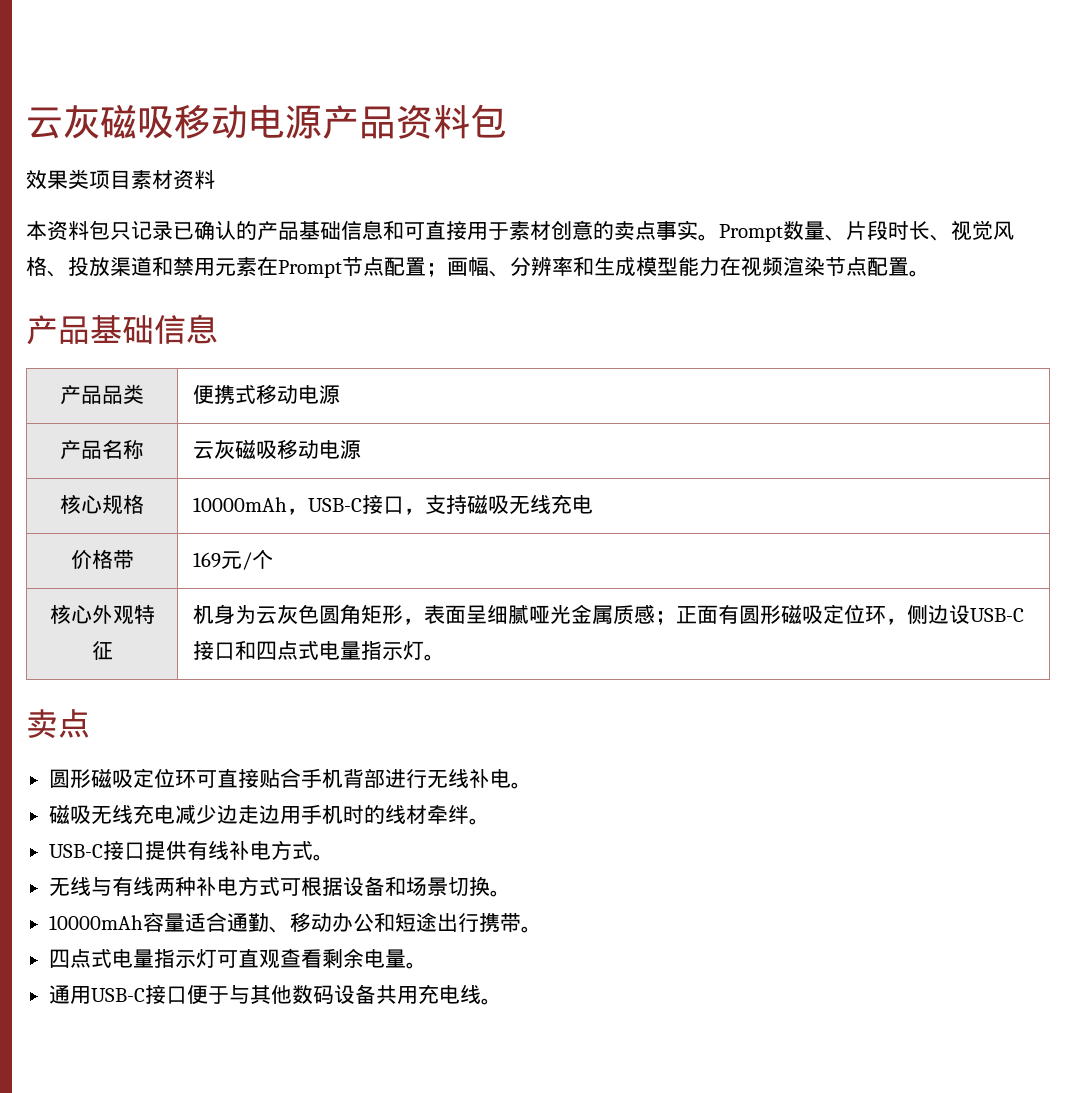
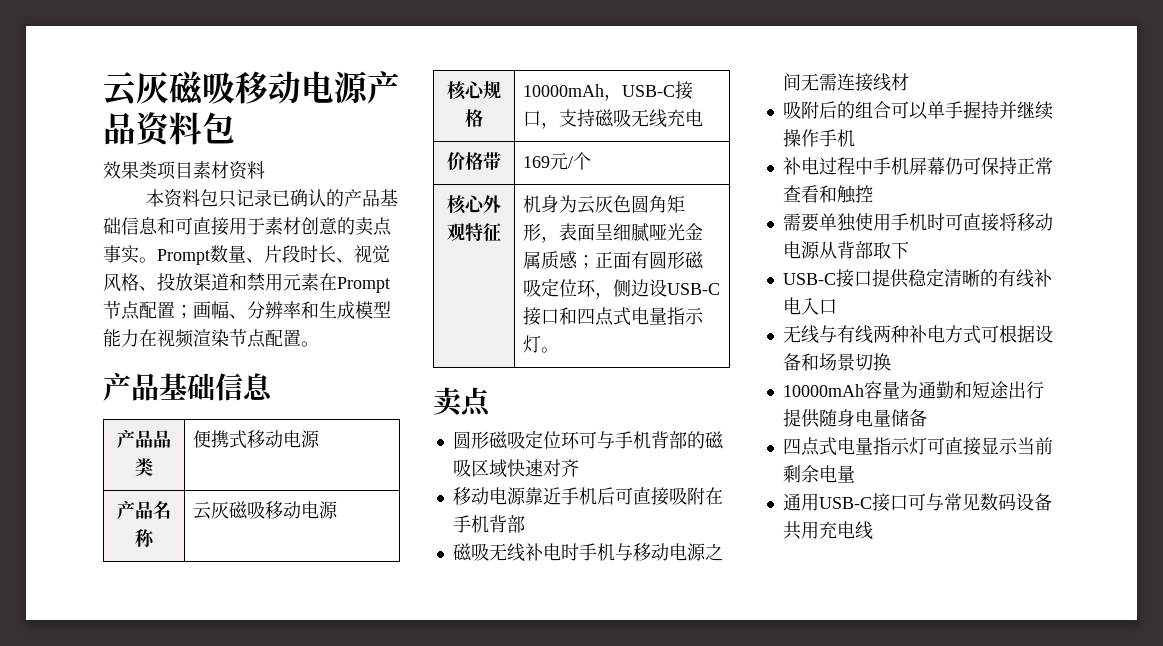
- 圆形磁吸定位环可直接贴合手机背部进行无线补电。
- 磁吸无线充电减少边走边用手机时的线材牵绊。
+ 圆形磁吸定位环可与手机背部的磁吸区域快速对齐
+ 移动电源靠近手机后可直接吸附在手机背部
+ 磁吸无线补电时手机与移动电源之间无需连接线材
+ 吸附后的组合可以单手握持并继续操作手机
+ 补电过程中手机屏幕仍可保持正常查看和触控
+ 需要单独使用手机时可直接将移动电源从背部取下
- USB-C接口提供有线补电方式。
+ USB-C接口提供稳定清晰的有线补电入口
- 无线与有线两种补电方式可根据设备和场景切换。
+ 无线与有线两种补电方式可根据设备和场景切换
- 10000mAh容量适合通勤、移动办公和短途出行携带。
+ 10000mAh容量为通勤和短途出行提供随身电量储备
- 四点式电量指示灯可直观查看剩余电量。
+ 四点式电量指示灯可直接显示当前剩余电量
- 通用USB-C接口便于与其他数码设备共用充电线。
+ 通用USB-C接口可与常见数码设备共用充电线

